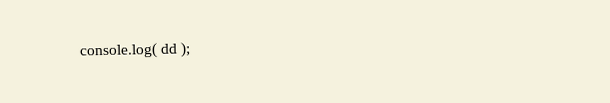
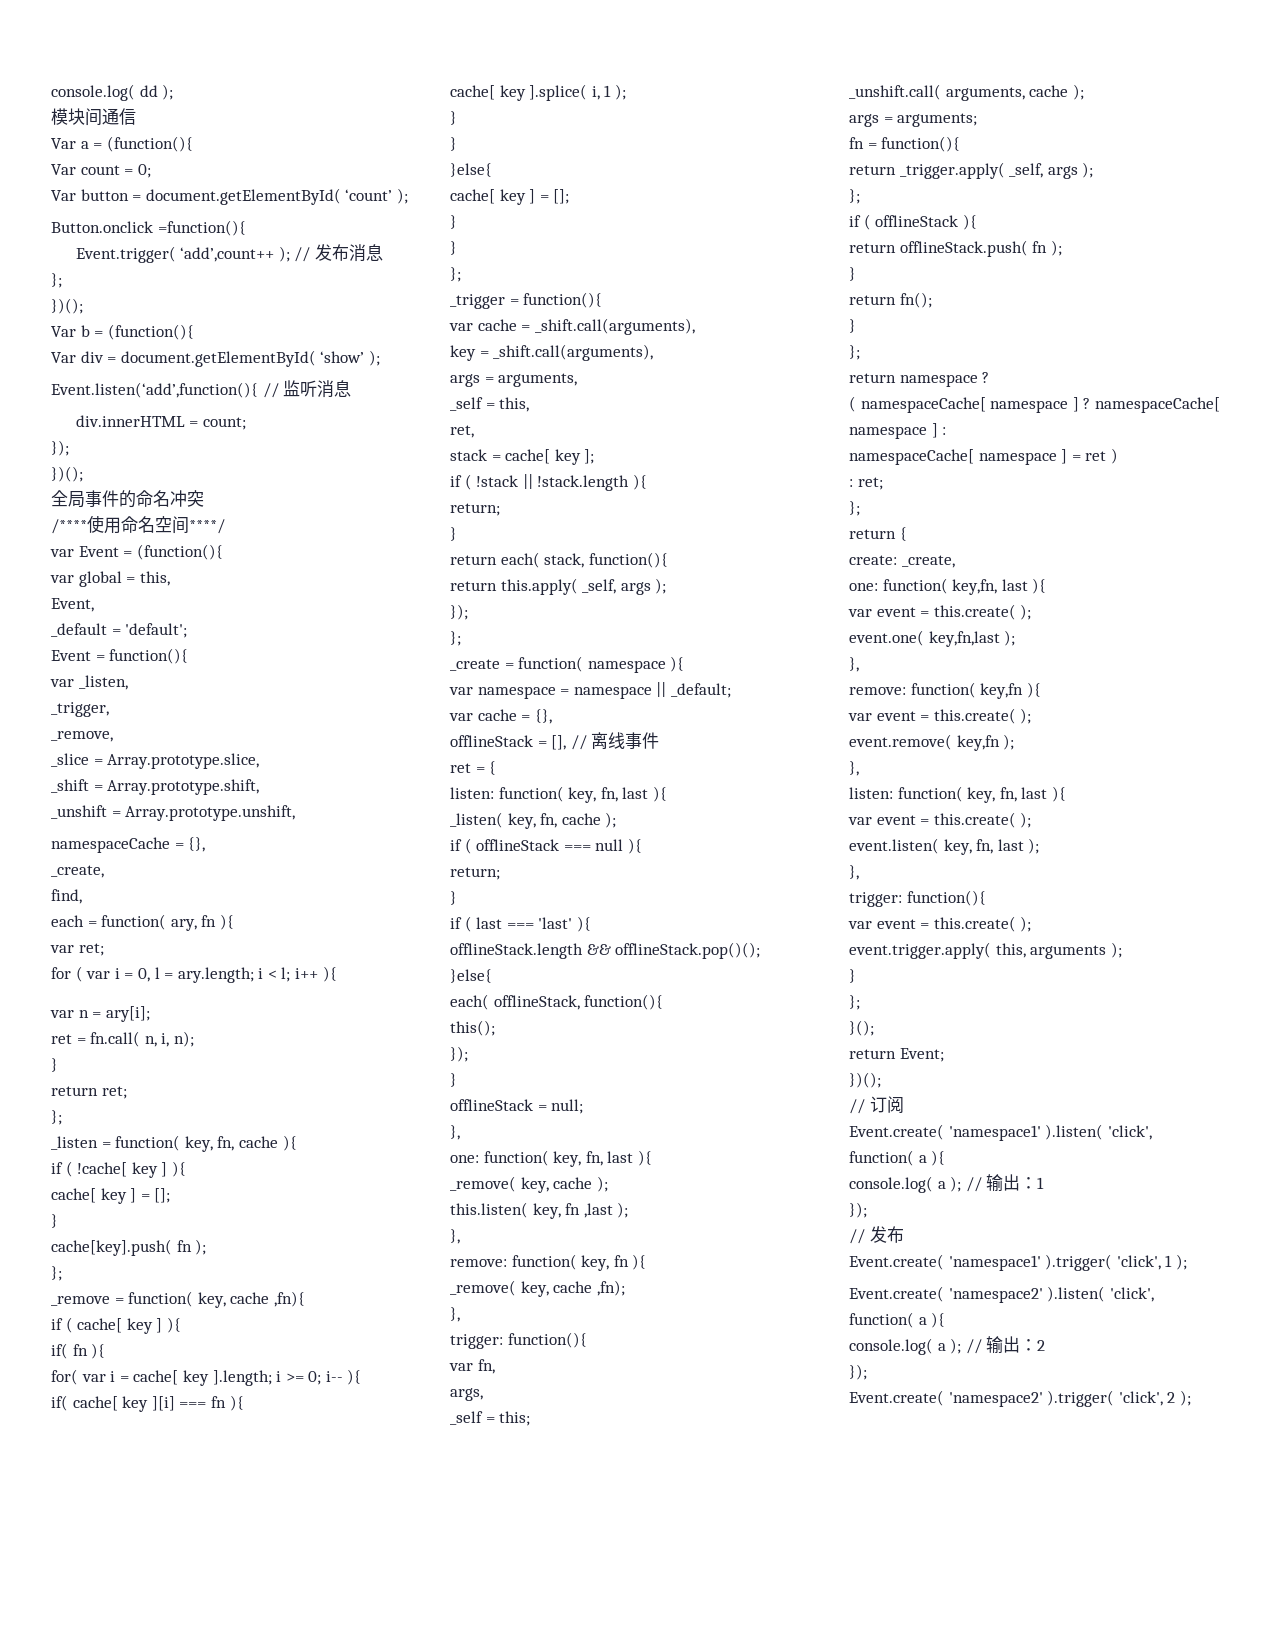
+ 模块间通信
+ Var a = (function(){
+ Var count = 0;
+ Var button = document.getElementById( ‘count’ );
+ Button.onclick =function(){
+ Event.trigger( ‘add’,count++ ); // 发布消息
+ };
+ })();
+ Var b = (function(){
+ Var div = document.getElementById( ‘show’ );
+ Event.listen(‘add’,function(){ // 监听消息
+ div.innerHTML = count;
+ });
+ })();
+ 全局事件的命名冲突
+ /****使用命名空间****/
+ var Event = (function(){
+ var global = this,
+ Event,
+ _default = 'default';
+ Event = function(){
+ var _listen,
+ _trigger,
+ _remove,
+ _slice = Array.prototype.slice,
+ _shift = Array.prototype.shift,
+ _unshift = Array.prototype.unshift,
+ namespaceCache = {},
+ _create,
+ find,
+ each = function( ary, fn ){
+ var ret;
+ for ( var i = 0, l = ary.length; i < l; i++ ){
+ var n = ary[i];
+ ret = fn.call( n, i, n);
+ }
+ return ret;
+ };
+ _listen = function( key, fn, cache ){
+ if ( !cache[ key ] ){
+ cache[ key ] = [];
+ }
+ cache[key].push( fn );
+ };
+ _remove = function( key, cache ,fn){
+ if ( cache[ key ] ){
+ if( fn ){
+ for( var i = cache[ key ].length; i >= 0; i-- ){
+ if( cache[ key ][i] === fn ){
+ cache[ key ].splice( i, 1 );
+ }
+ }
+ }else{
+ cache[ key ] = [];
+ }
+ }
+ };
+ _trigger = function(){
+ var cache = _shift.call(arguments),
+ key = _shift.call(arguments),
+ args = arguments,
+ _self = this,
+ ret,
+ stack = cache[ key ];
+ if ( !stack || !stack.length ){
+ return;
+ }
+ return each( stack, function(){
+ return this.apply( _self, args );
+ });
+ };
+ _create = function( namespace ){
+ var namespace = namespace || _default;
+ var cache = {},
+ offlineStack = [], // 离线事件
+ ret = {
+ listen: function( key, fn, last ){
+ _listen( key, fn, cache );
+ if ( offlineStack === null ){
+ return;
+ }
+ if ( last === 'last' ){
+ offlineStack.length && offlineStack.pop()();
+ }else{
+ each( offlineStack, function(){
+ this();
+ });
+ }
+ offlineStack = null;
+ },
+ one: function( key, fn, last ){
+ _remove( key, cache );
+ this.listen( key, fn ,last );
+ },
+ remove: function( key, fn ){
+ _remove( key, cache ,fn);
+ },
+ trigger: function(){
+ var fn,
+ args,
+ _self = this;
+ _unshift.call( arguments, cache );
+ args = arguments;
+ fn = function(){
+ return _trigger.apply( _self, args );
+ };
+ if ( offlineStack ){
+ return offlineStack.push( fn );
+ }
+ return fn();
+ }
+ };
+ return namespace ?
+ ( namespaceCache[ namespace ] ? namespaceCache[ namespace ] :
+ namespaceCache[ namespace ] = ret )
+ : ret;
+ };
+ return {
+ create: _create,
+ one: function( key,fn, last ){
+ var event = this.create( );
+ event.one( key,fn,last );
+ },
+ remove: function( key,fn ){
+ var event = this.create( );
+ event.remove( key,fn );
+ },
+ listen: function( key, fn, last ){
+ var event = this.create( );
+ event.listen( key, fn, last );
+ },
+ trigger: function(){
+ var event = this.create( );
+ event.trigger.apply( this, arguments );
+ }
+ };
+ }();
+ return Event;
+ })();
+ // 订阅
+ Event.create( 'namespace1' ).listen( 'click', function( a ){
+ console.log( a ); // 输出：1
+ });
+ // 发布
+ Event.create( 'namespace1' ).trigger( 'click', 1 );
+ Event.create( 'namespace2' ).listen( 'click', function( a ){
+ console.log( a ); // 输出：2
+ });
+ Event.create( 'namespace2' ).trigger( 'click', 2 );

